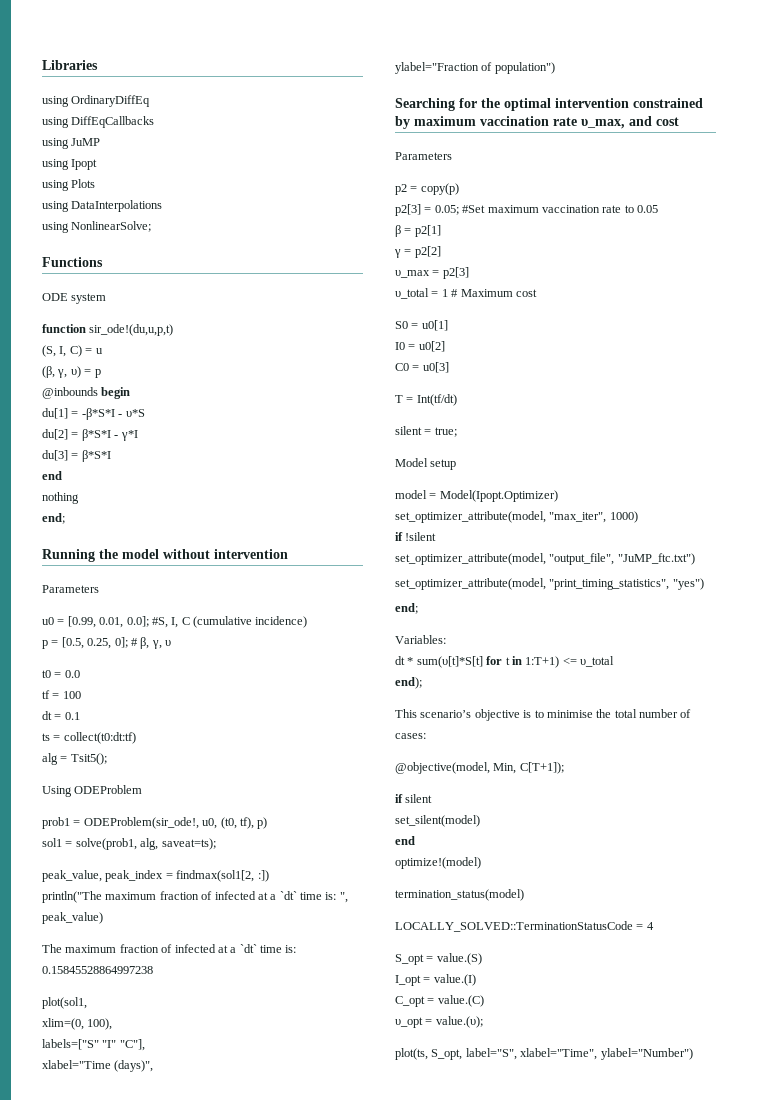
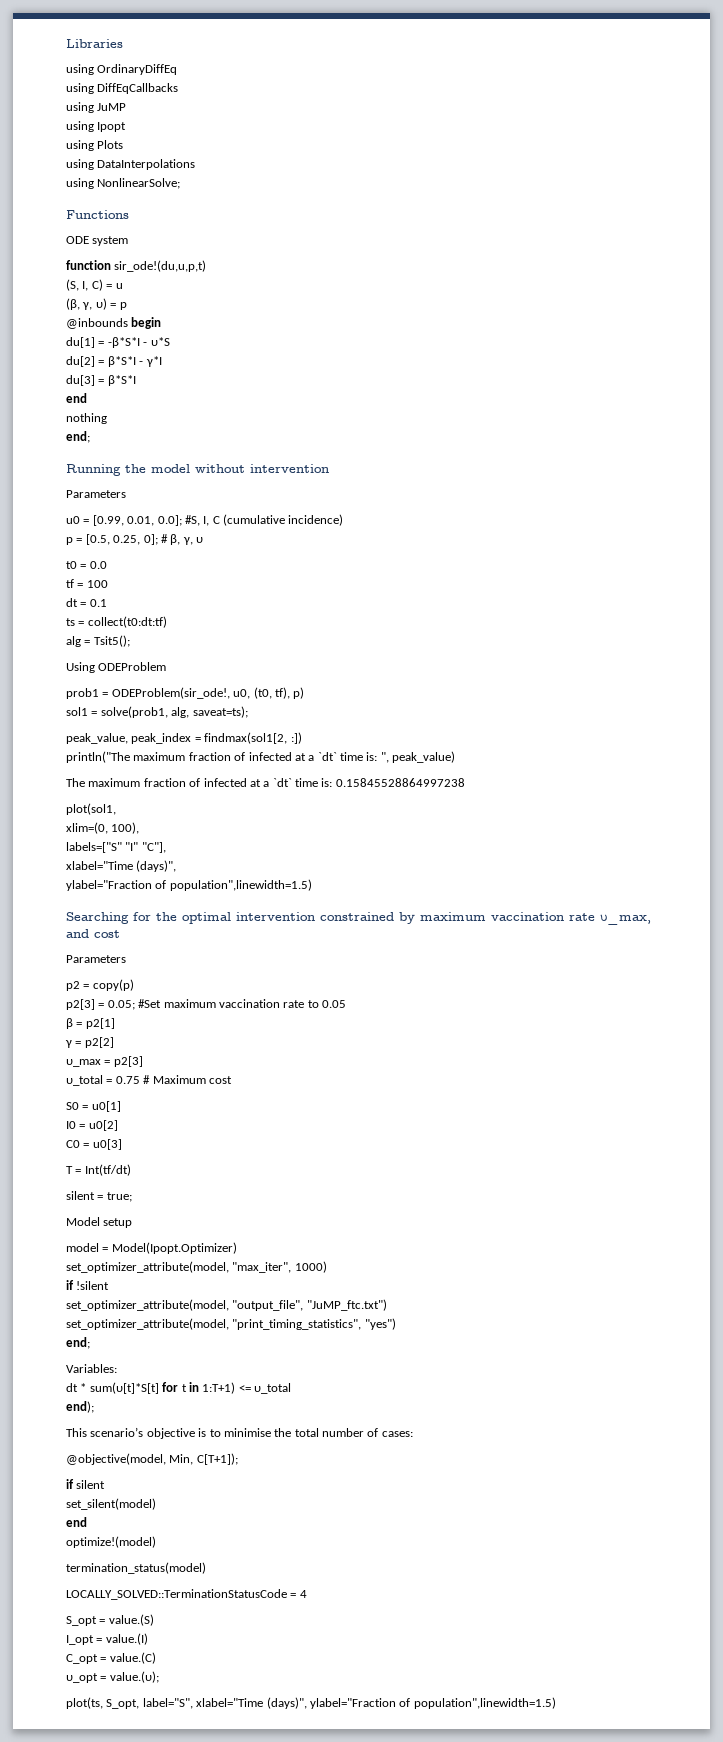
  labels=["S" "I" "C"],
  xlabel="Time (days)",
- ylabel="Fraction of population")
+ ylabel="Fraction of population",linewidth=1.5)
- υ_total = 1 # Maximum cost
+ υ_total = 0.75 # Maximum cost
- plot(ts, S_opt, label="S", xlabel="Time", ylabel="Number")
+ plot(ts, S_opt, label="S", xlabel="Time (days)", ylabel="Fraction of population",linewidth=1.5)

